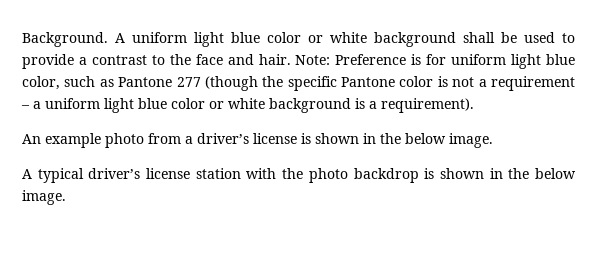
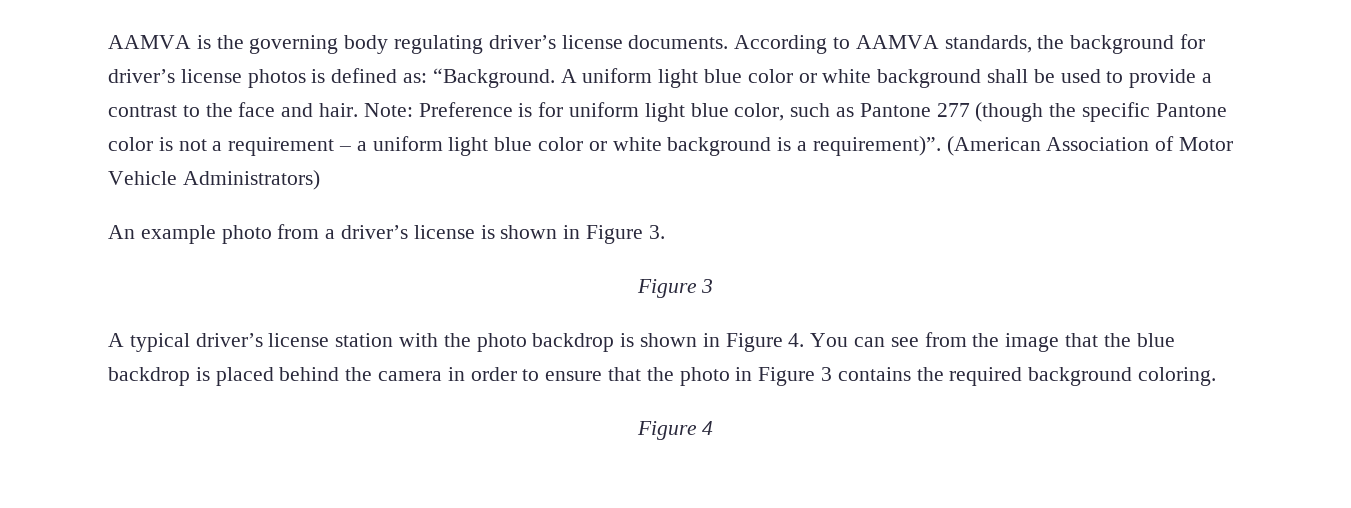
- Background.
+ AAMVA is the governing body regulating driver’s license documents. According to AAMVA standards, the background for driver’s license photos is defined as: “Background.
- Note: Preference is for uniform light blue color, such as Pantone 277 (though the specific Pantone color is not a requirement – a uniform light blue color or white background is a requirement).
+ Note: Preference is for uniform light blue color, such as Pantone 277 (though the specific Pantone color is not a requirement – a uniform light blue color or white background is a requirement)”. (American Association of Motor Vehicle Administrators)
- An example photo from a driver’s license is shown in the below image.
+ An example photo from a driver’s license is shown in Figure 3.
+ Figure 3
- A typical driver’s license station with the photo backdrop is shown in the below image.
+ A typical driver’s license station with the photo backdrop is shown in Figure 4. You can see from the image that the blue backdrop is placed behind the camera in order to ensure that the photo in Figure 3 contains the required background coloring.
+ Figure 4

